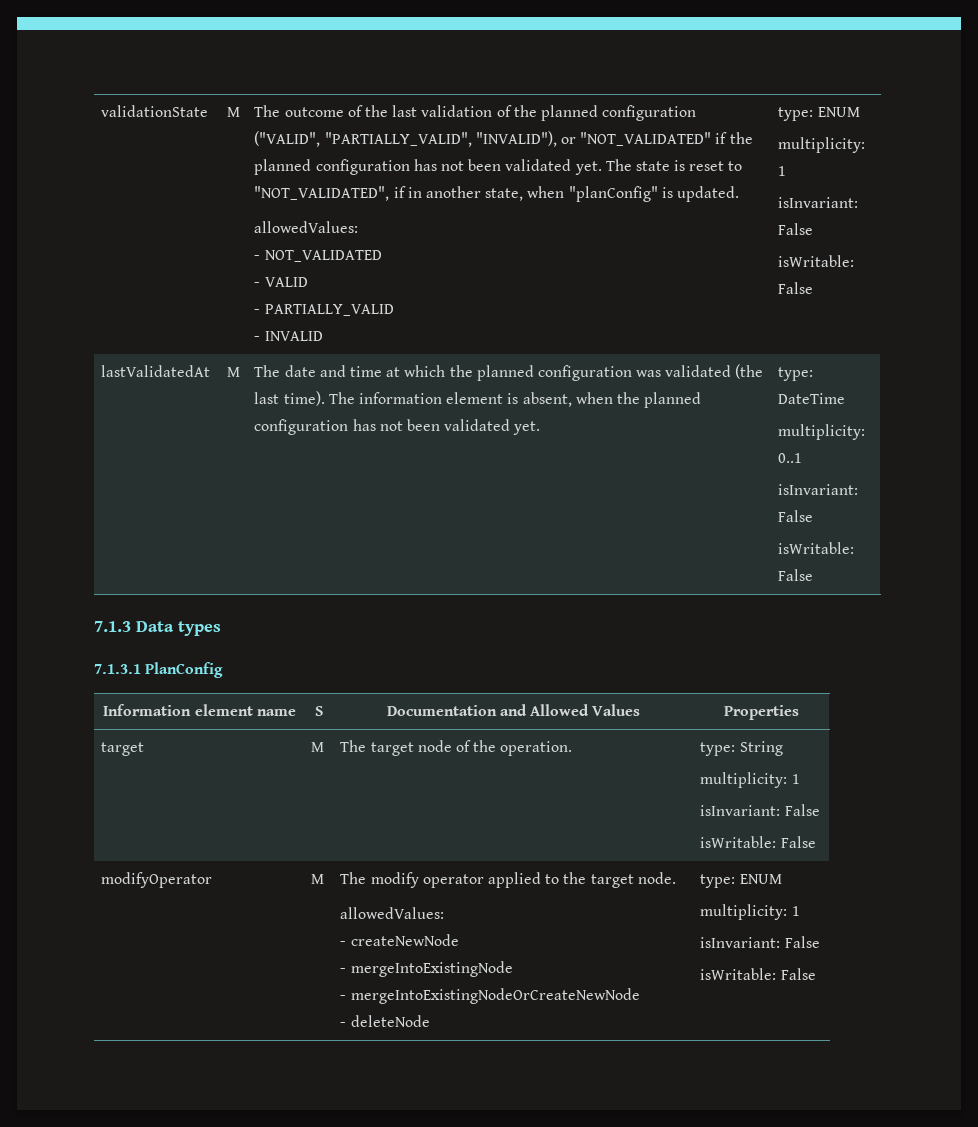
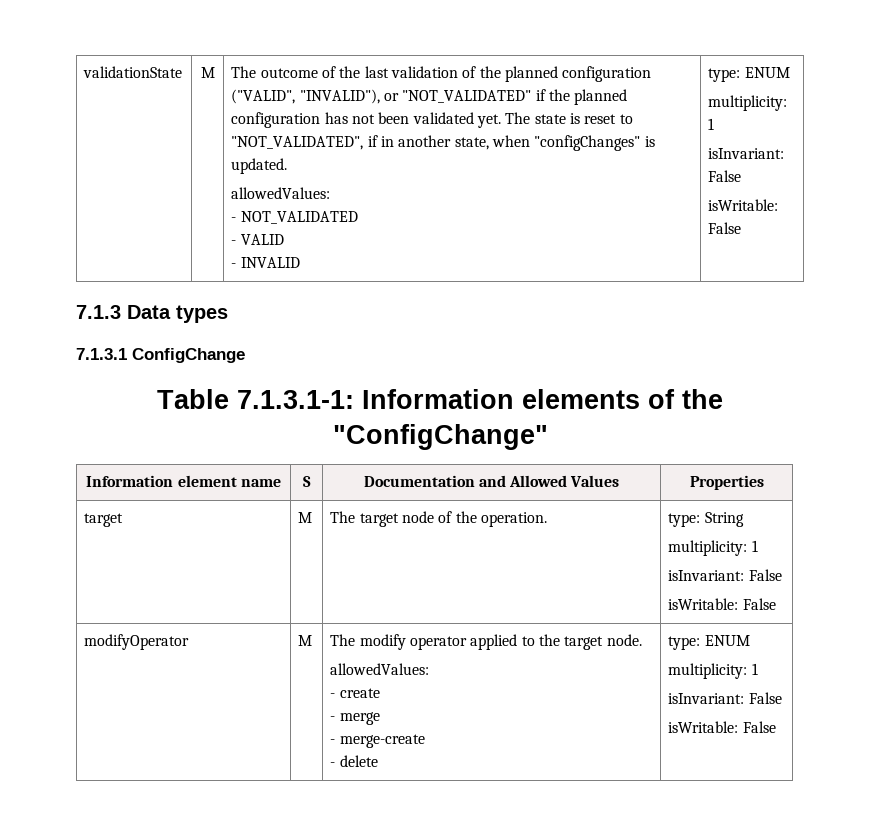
- The outcome of the last validation of the planned configuration ("VALID", "PARTIALLY_VALID", "INVALID"), or "NOT_VALIDATED" if the planned configuration has not been validated yet.
+ The outcome of the last validation of the planned configuration ("VALID", "INVALID"), or "NOT_VALIDATED" if the planned configuration has not been validated yet.
- The state is reset to "NOT_VALIDATED", if in another state, when "planConfig" is updated.
+ The state is reset to "NOT_VALIDATED", if in another state, when "configChanges" is updated.
- - PARTIALLY_VALID
- lastValidatedAt | M | The date and time at which the planned configuration was validated (the last time). The information element is absent, when the planned configuration has not been validated yet. | type: DateTime
- multiplicity: 0..1
- isInvariant: False
- isWritable: False
  7.1.3 Data types
- 7.1.3.1 PlanConfig
+ 7.1.3.1 ConfigChange
+ Table 7.1.3.1-1: Information elements of the "ConfigChange"
  modifyOperator | M | The modify operator applied to the target node.
  allowedValues:
- - createNewNode
- - mergeIntoExistingNode
- - mergeIntoExistingNodeOrCreateNewNode
- - deleteNode | type: ENUM
+ - create
+ - merge
+ - merge-create
+ - delete | type: ENUM

